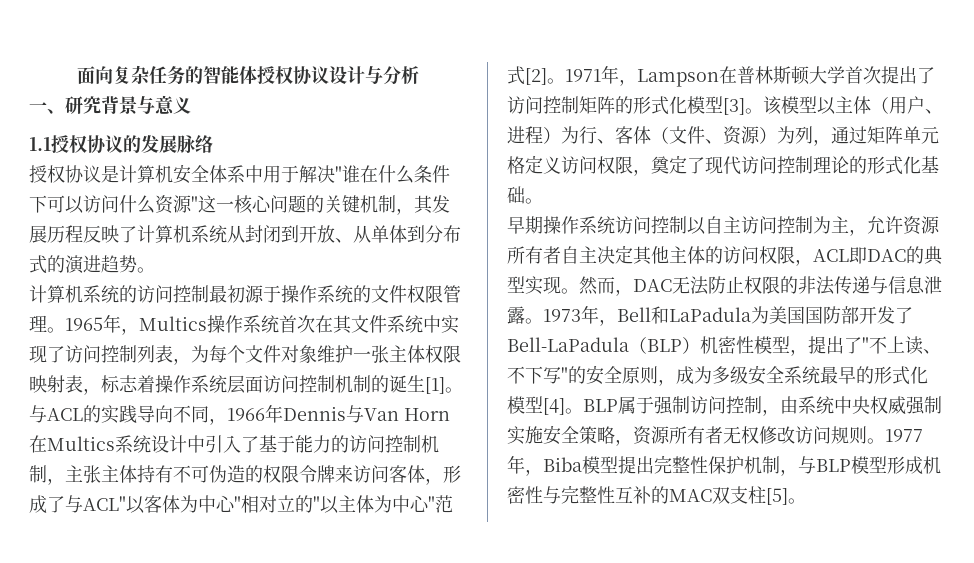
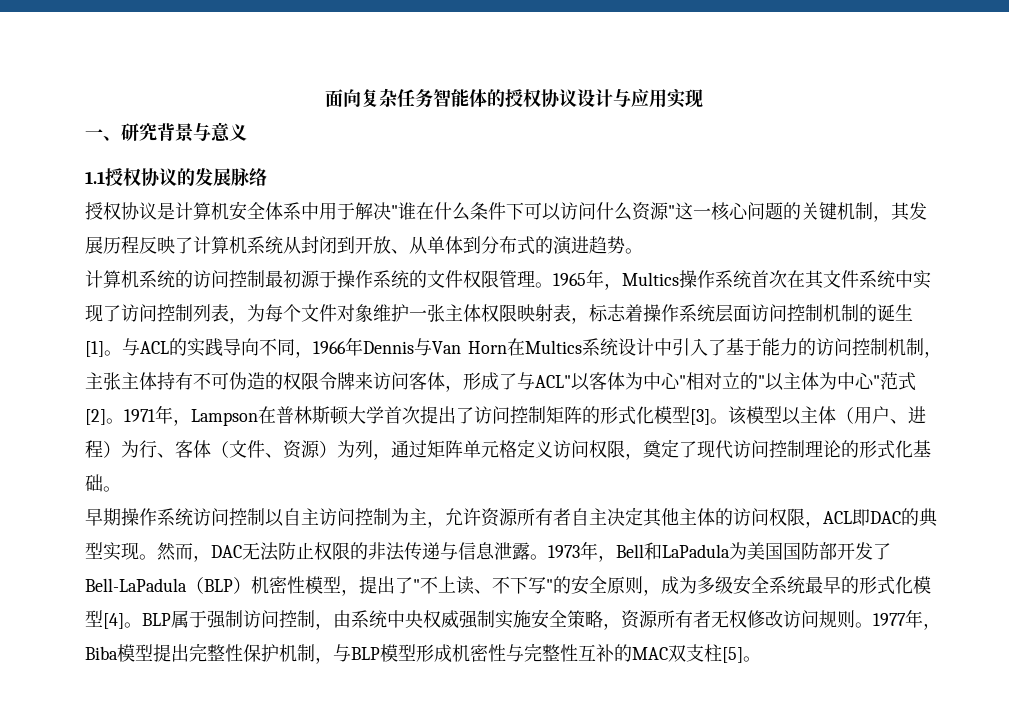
- 面向复杂任务的智能体授权协议设计与分析
+ 面向复杂任务智能体的授权协议设计与应用实现

